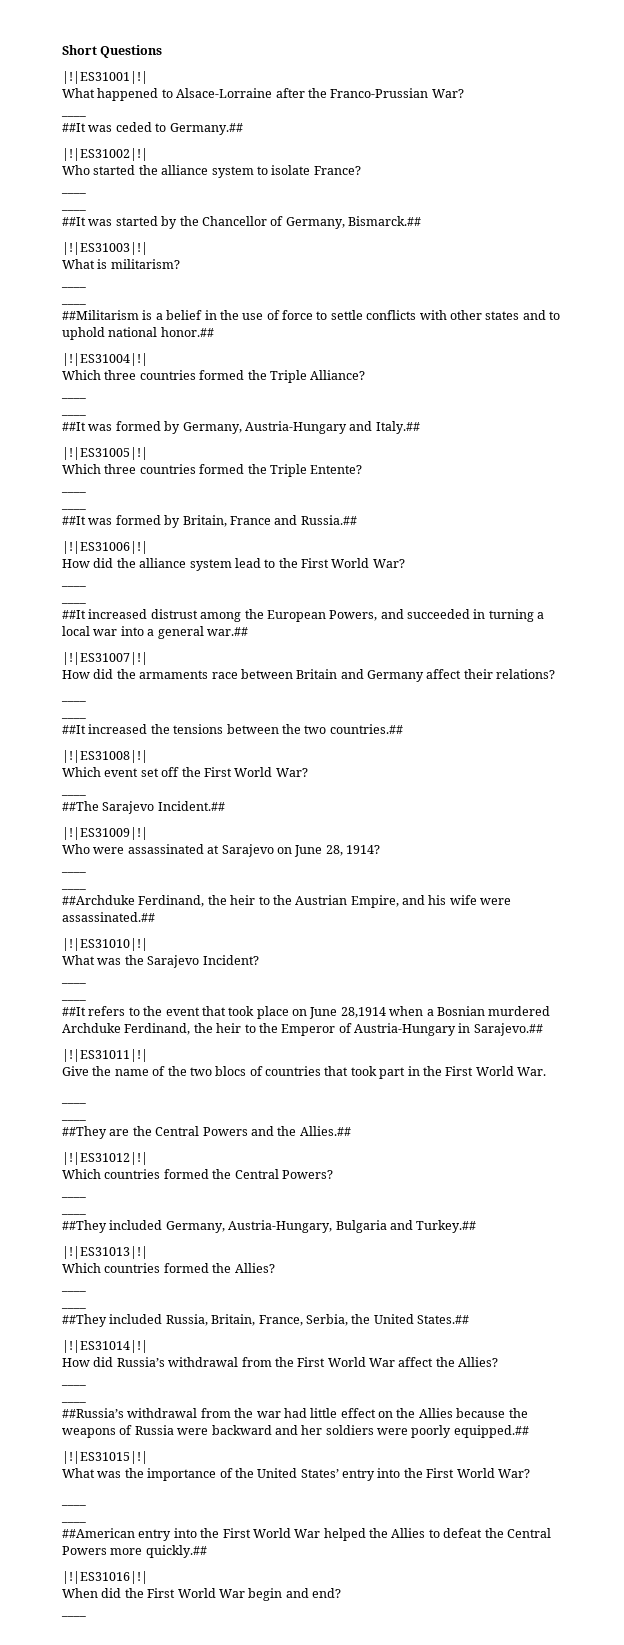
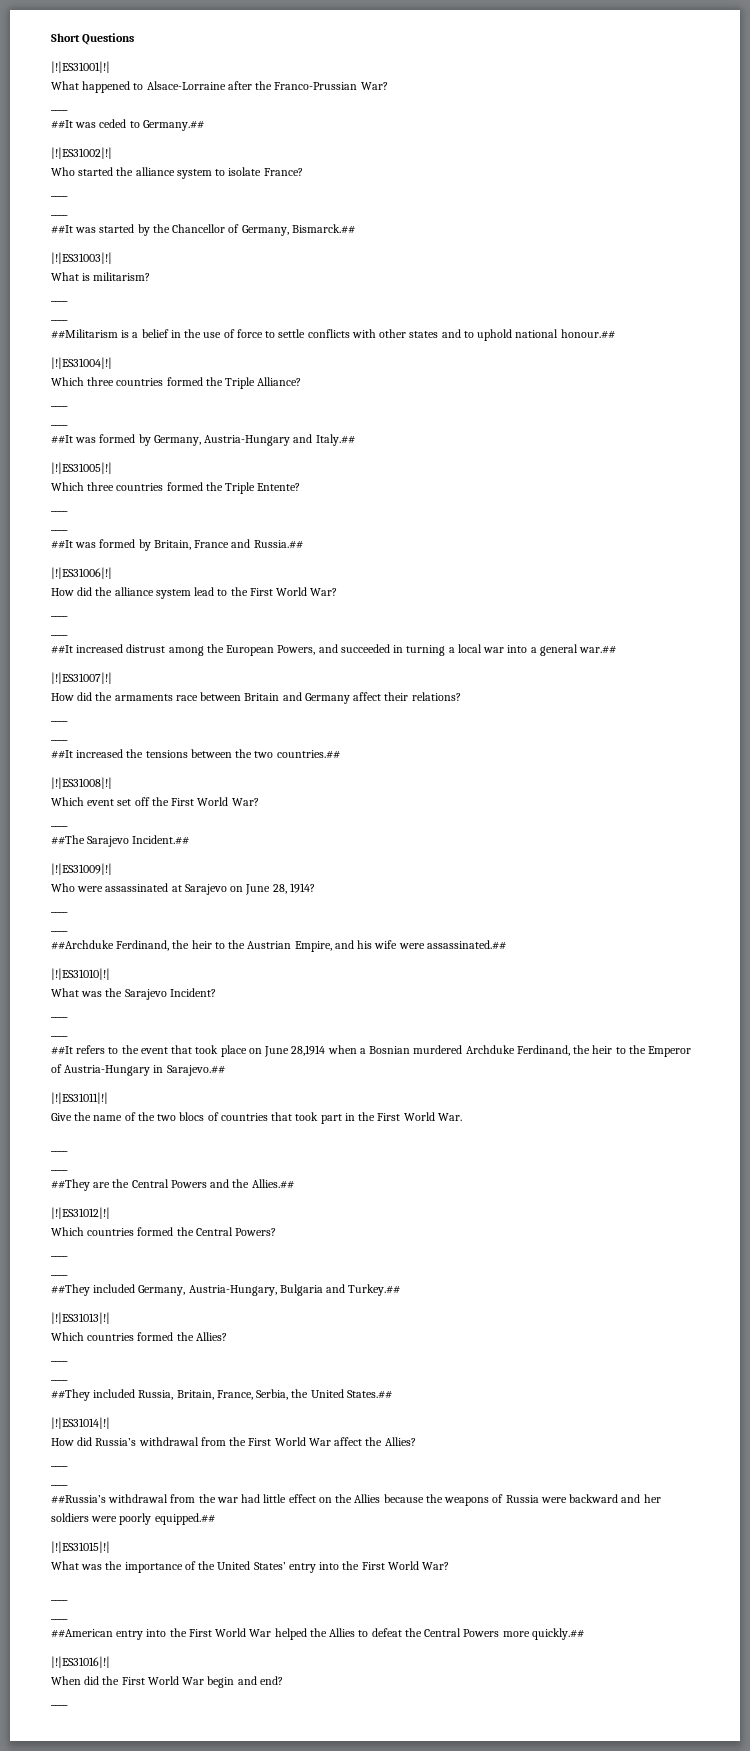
- ##Militarism is a belief in the use of force to settle conflicts with other states and to uphold national honor.##
+ ##Militarism is a belief in the use of force to settle conflicts with other states and to uphold national honour.##

